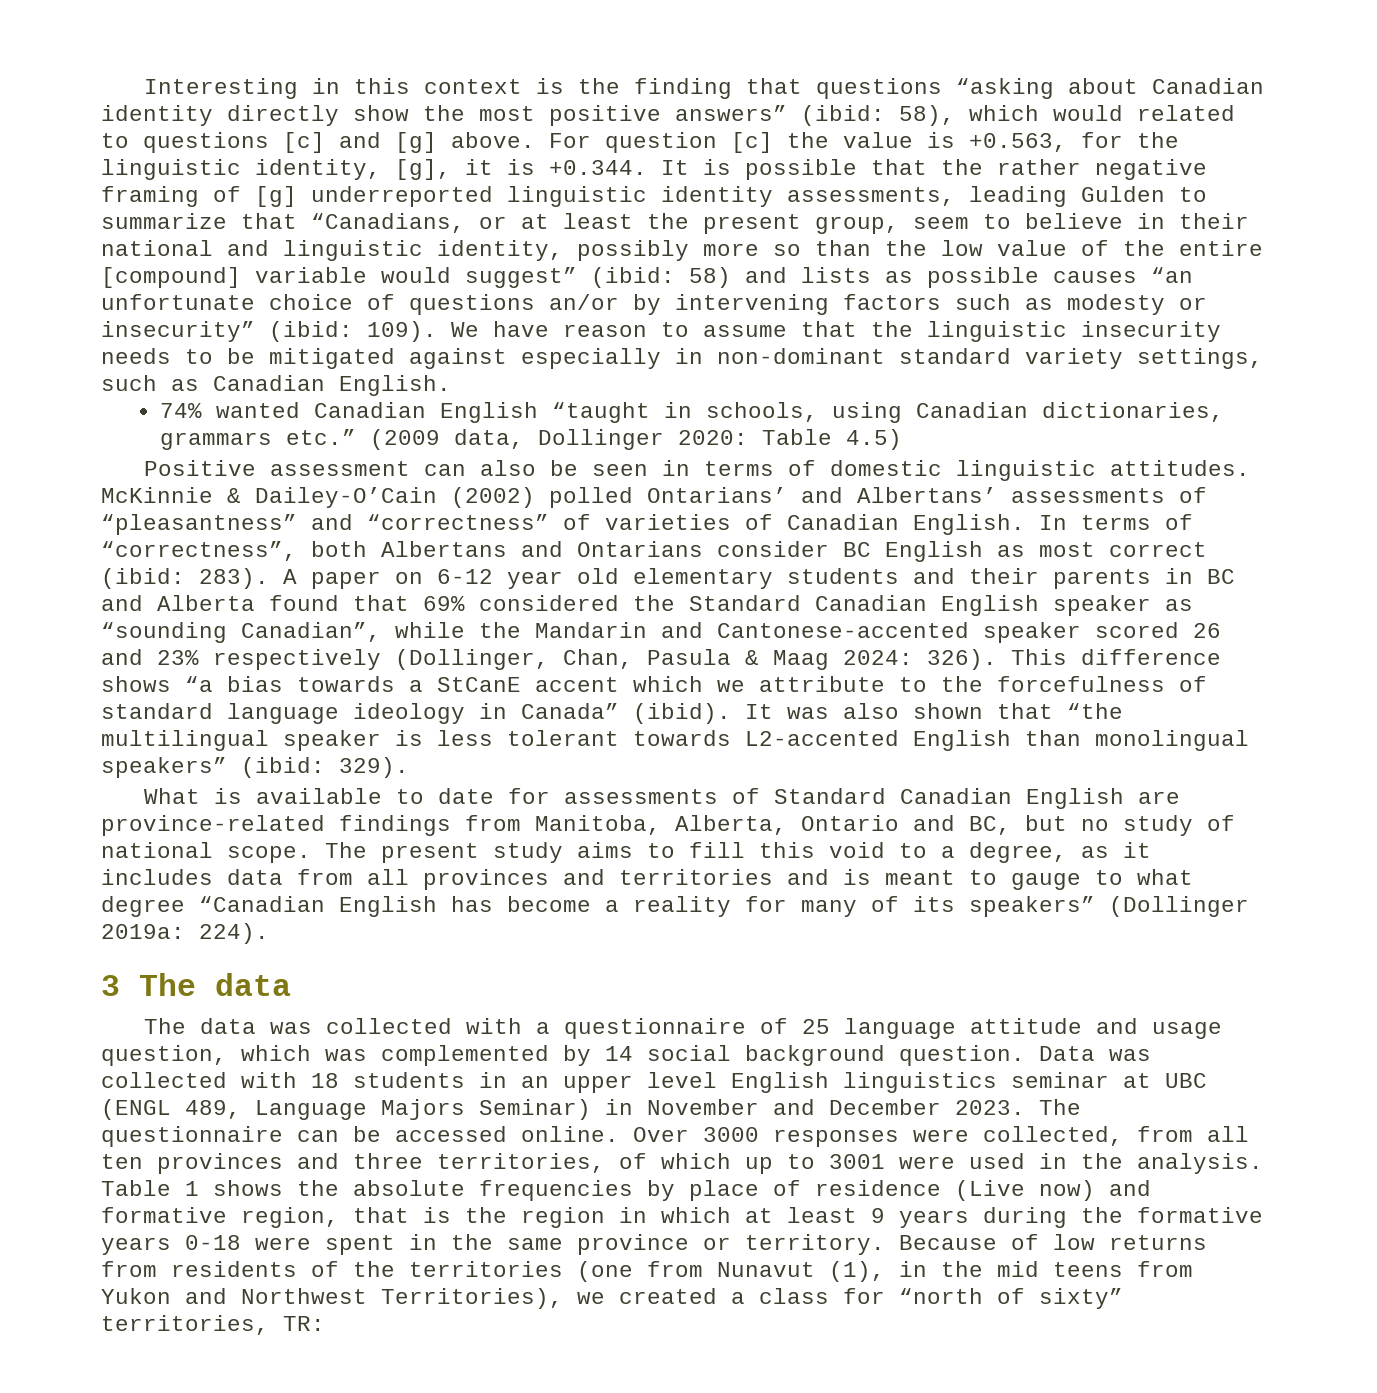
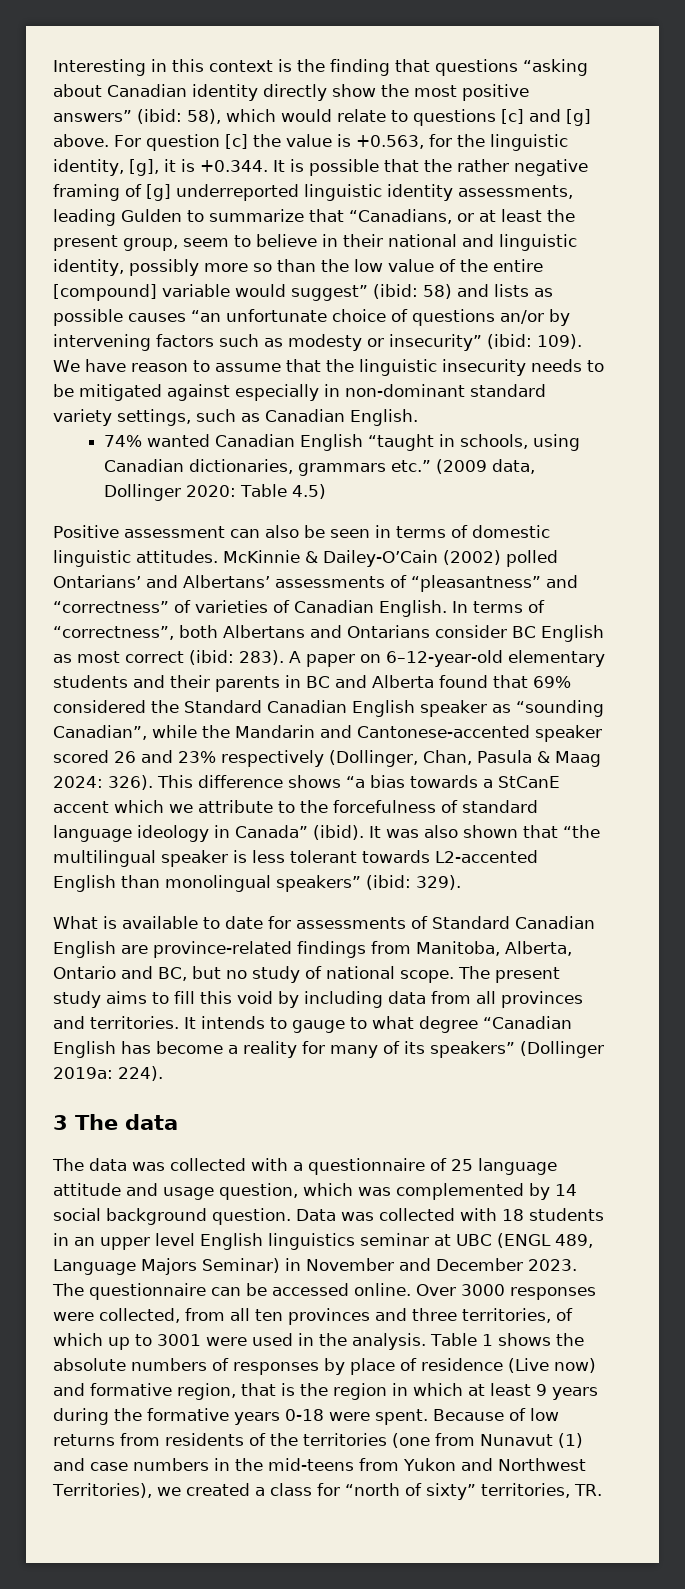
- Interesting in this context is the finding that questions “asking about Canadian identity directly show the most positive answers” (ibid: 58), which would related to questions [c] and [g] above.
+ Interesting in this context is the finding that questions “asking about Canadian identity directly show the most positive answers” (ibid: 58), which would relate to questions [c] and [g] above.
- A paper on 6-12 year old elementary students and their parents in BC and Alberta found that 69% considered the Standard Canadian English speaker as “sounding Canadian”, while the Mandarin and Cantonese-accented speaker scored 26 and 23% respectively (Dollinger, Chan, Pasula & Maag 2024: 326).
+ A paper on 6–12-year-old elementary students and their parents in BC and Alberta found that 69% considered the Standard Canadian English speaker as “sounding Canadian”, while the Mandarin and Cantonese-accented speaker scored 26 and 23% respectively (Dollinger, Chan, Pasula & Maag 2024: 326).
- The present study aims to fill this void to a degree, as it includes data from all provinces and territories and is meant to gauge to what degree “Canadian English has become a reality for many of its speakers” (Dollinger 2019a: 224).
+ The present study aims to fill this void by including data from all provinces and territories. It intends to gauge to what degree “Canadian English has become a reality for many of its speakers” (Dollinger 2019a: 224).
- Table 1 shows the absolute frequencies by place of residence (Live now) and formative region, that is the region in which at least 9 years during the formative years 0-18 were spent in the same province or territory.
+ Table 1 shows the absolute numbers of responses by place of residence (Live now) and formative region, that is the region in which at least 9 years during the formative years 0-18 were spent.
- Because of low returns from residents of the territories (one from Nunavut (1), in the mid teens from Yukon and Northwest Territories), we created a class for “north of sixty” territories, TR:
+ Because of low returns from residents of the territories (one from Nunavut (1) and case numbers in the mid-teens from Yukon and Northwest Territories), we created a class for “north of sixty” territories, TR.

